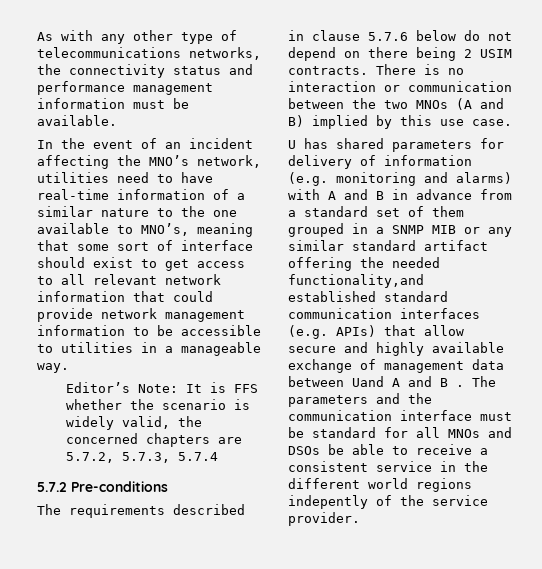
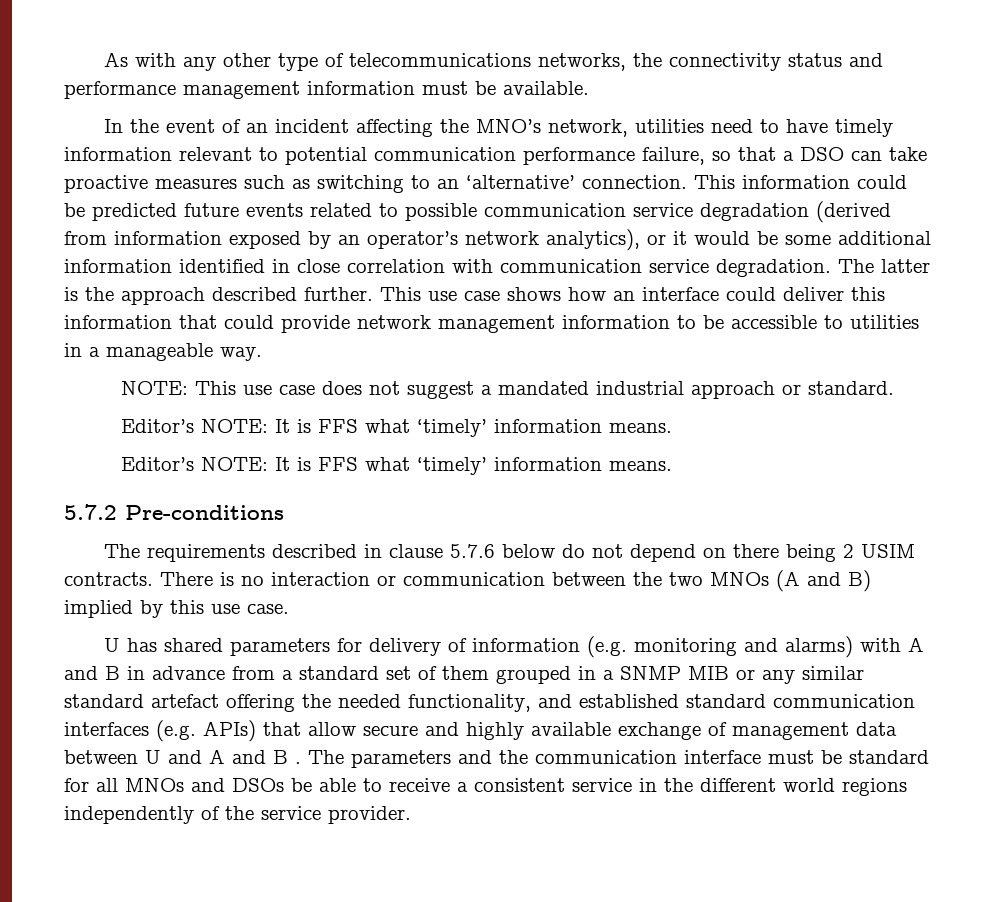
- In the event of an incident affecting the MNO’s network, utilities need to have real-time information of a similar nature to the one available to MNO’s, meaning that some sort of interface should exist to get access to all relevant network information that could provide network management information to be accessible to utilities in a manageable way.
+ In the event of an incident affecting the MNO’s network, utilities need to have timely information relevant to potential communication performance failure, so that a DSO can take proactive measures such as switching to an ‘alternative’ connection. This information could be predicted future events related to possible communication service degradation (derived from information exposed by an operator’s network analytics), or it would be some additional information identified in close correlation with communication service degradation. The latter is the approach described further. This use case shows how an interface could deliver this information that could provide network management information to be accessible to utilities in a manageable way.
- Editor’s Note: It is FFS whether the scenario is widely valid, the concerned chapters are 5.7.2, 5.7.3, 5.7.4
+ NOTE: This use case does not suggest a mandated industrial approach or standard.
+ Editor’s NOTE: It is FFS what ‘timely’ information means.
+ Editor’s NOTE: It is FFS what ‘timely’ information means.
- U has shared parameters for delivery of information (e.g. monitoring and alarms) with A and B in advance from a standard set of them grouped in a SNMP MIB or any similar standard artifact offering the needed functionality,and established standard communication interfaces (e.g. APIs) that allow secure and highly available exchange of management data between Uand A and B .
+ U has shared parameters for delivery of information (e.g. monitoring and alarms) with A and B in advance from a standard set of them grouped in a SNMP MIB or any similar standard artefact offering the needed functionality, and established standard communication interfaces (e.g. APIs) that allow secure and highly available exchange of management data between U and A and B .
- The parameters and the communication interface must be standard for all MNOs and DSOs be able to receive a consistent service in the different world regions indepently of the service provider.
+ The parameters and the communication interface must be standard for all MNOs and DSOs be able to receive a consistent service in the different world regions independently of the service provider.

